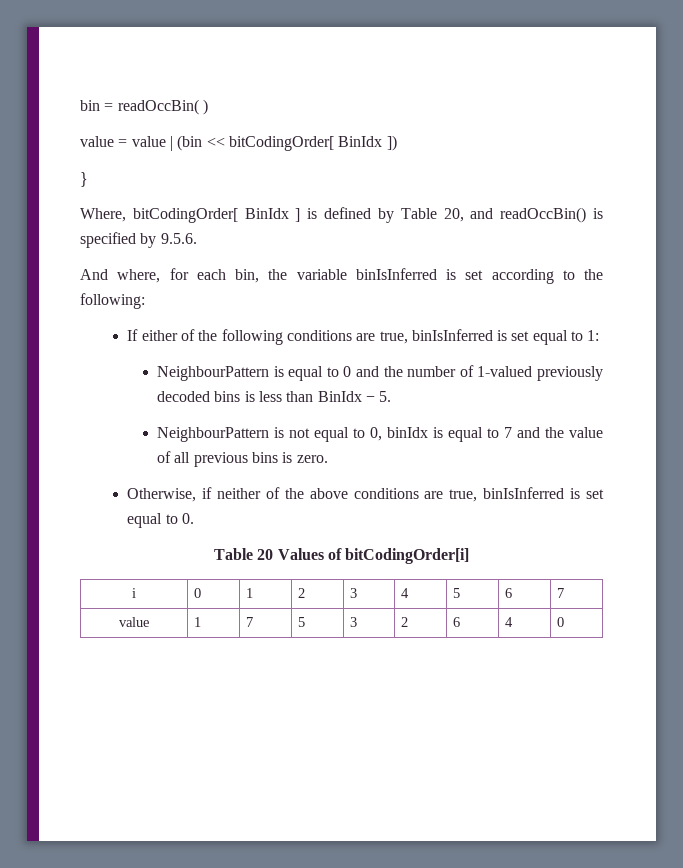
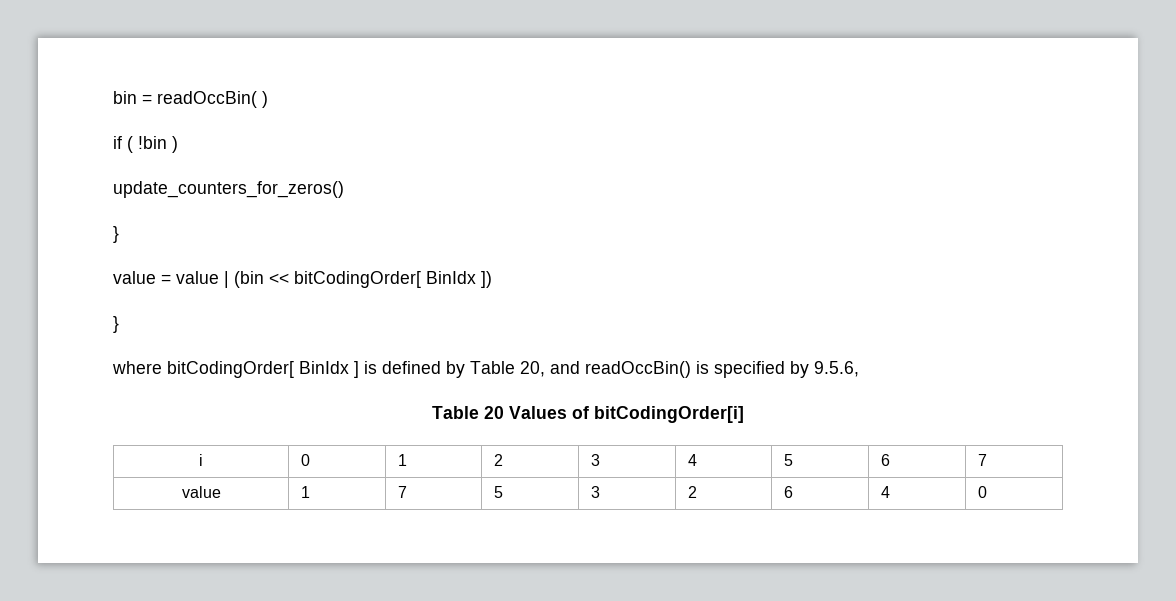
+ if ( !bin )
+ update_counters_for_zeros()
+ }
- Where, bitCodingOrder[ BinIdx ] is defined by Table 20, and readOccBin() is specified by 9.5.6.
- And where, for each bin, the variable binIsInferred is set according to the following:
- If either of the following conditions are true, binIsInferred is set equal to 1:
- NeighbourPattern is equal to 0 and the number of 1-valued previously decoded bins is less than BinIdx − 5.
- NeighbourPattern is not equal to 0, binIdx is equal to 7 and the value of all previous bins is zero.
- Otherwise, if neither of the above conditions are true, binIsInferred is set equal to 0.
+ where bitCodingOrder[ BinIdx ] is defined by Table 20, and readOccBin() is specified by 9.5.6,

